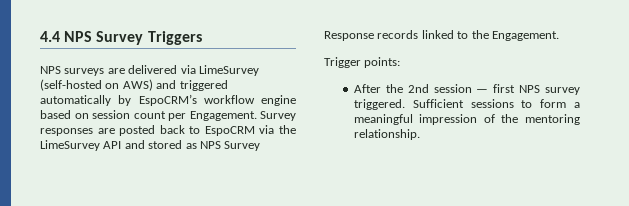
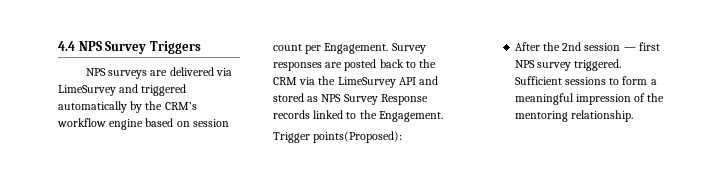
- NPS surveys are delivered via LimeSurvey (self-hosted on AWS) and triggered automatically by EspoCRM’s workflow engine based on session count per Engagement.
+ NPS surveys are delivered via LimeSurvey and triggered automatically by the CRM’s workflow engine based on session count per Engagement.
- Survey responses are posted back to EspoCRM via the LimeSurvey API and stored as NPS Survey Response records linked to the Engagement.
+ Survey responses are posted back to the CRM via the LimeSurvey API and stored as NPS Survey Response records linked to the Engagement.
- Trigger points:
+ Trigger points(Proposed):

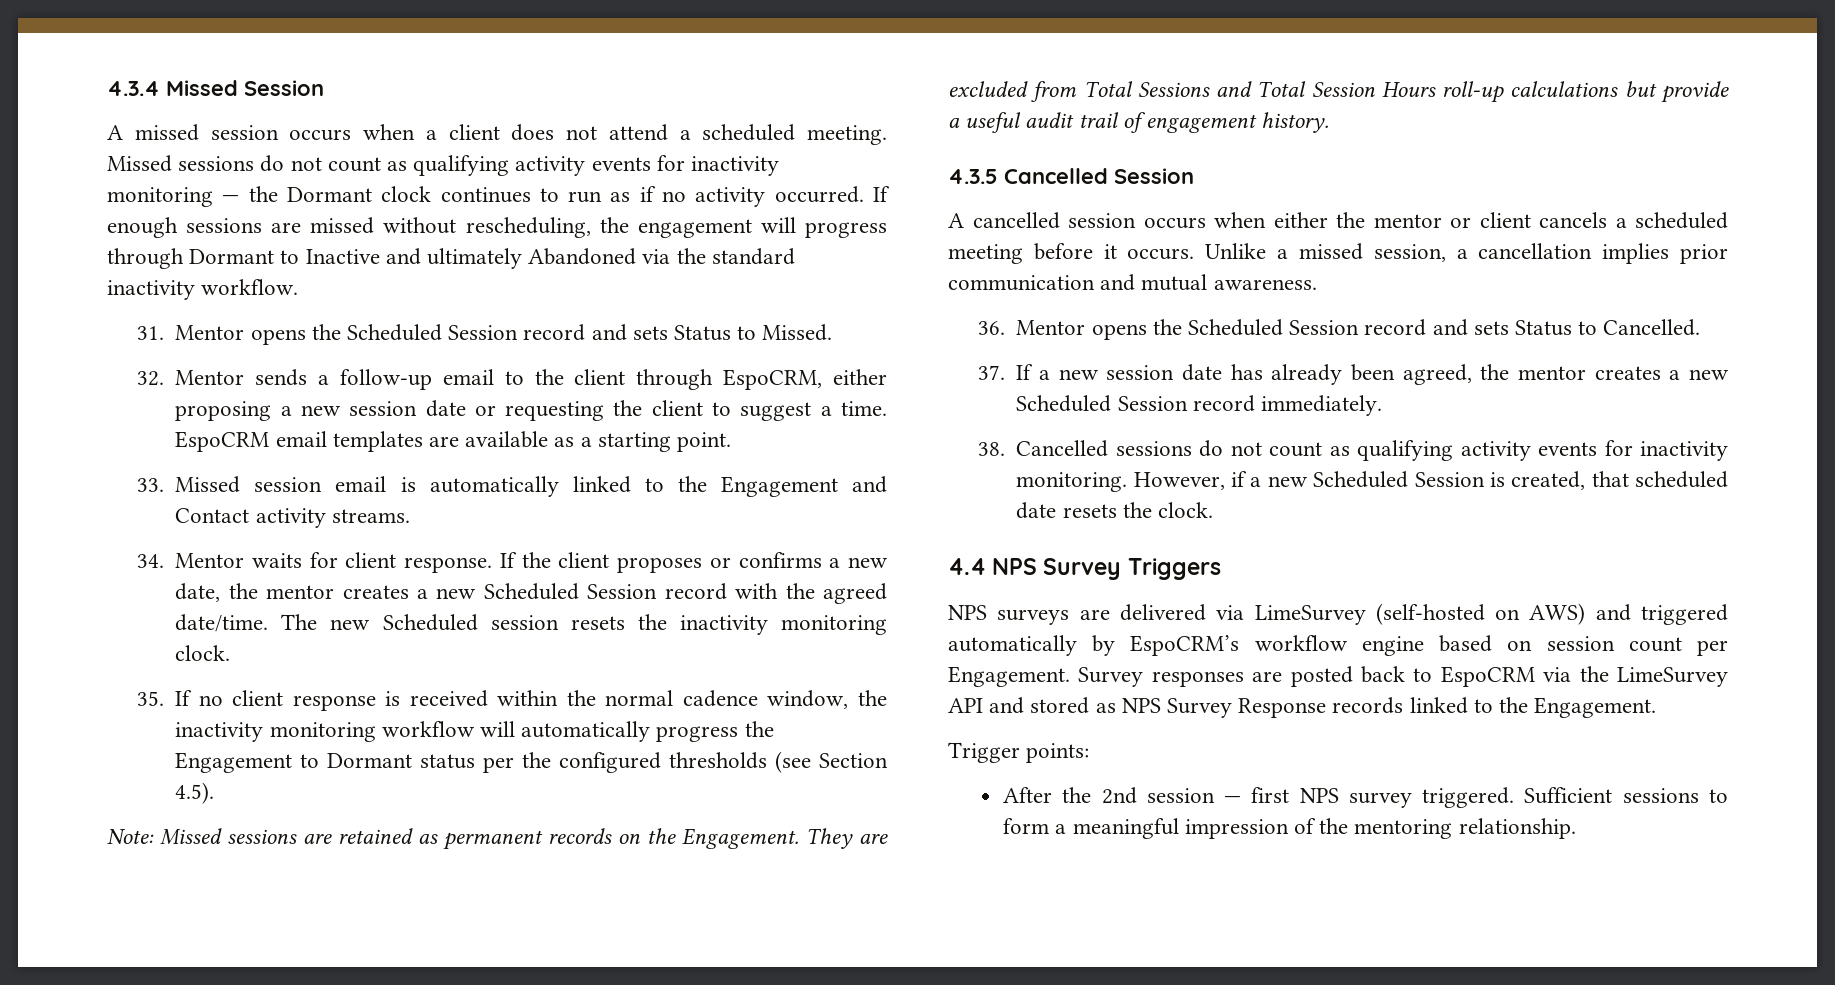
+ 4.3.4 Missed Session
+ A missed session occurs when a client does not attend a scheduled meeting. Missed sessions do not count as qualifying activity events for inactivity monitoring — the Dormant clock continues to run as if no activity occurred. If enough sessions are missed without rescheduling, the engagement will progress through Dormant to Inactive and ultimately Abandoned via the standard inactivity workflow.
+ 31. Mentor opens the Scheduled Session record and sets Status to Missed.
+ 32. Mentor sends a follow-up email to the client through EspoCRM, either proposing a new session date or requesting the client to suggest a time. EspoCRM email templates are available as a starting point.
+ 33. Missed session email is automatically linked to the Engagement and Contact activity streams.
+ 34. Mentor waits for client response. If the client proposes or confirms a new date, the mentor creates a new Scheduled Session record with the agreed date/time. The new Scheduled session resets the inactivity monitoring clock.
+ 35. If no client response is received within the normal cadence window, the inactivity monitoring workflow will automatically progress the Engagement to Dormant status per the configured thresholds (see Section 4.5).
+ Note: Missed sessions are retained as permanent records on the Engagement. They are excluded from Total Sessions and Total Session Hours roll-up calculations but provide a useful audit trail of engagement history.
+ 4.3.5 Cancelled Session
+ A cancelled session occurs when either the mentor or client cancels a scheduled meeting before it occurs. Unlike a missed session, a cancellation implies prior communication and mutual awareness.
+ 36. Mentor opens the Scheduled Session record and sets Status to Cancelled.
+ 37. If a new session date has already been agreed, the mentor creates a new Scheduled Session record immediately.
+ 38. Cancelled sessions do not count as qualifying activity events for inactivity monitoring. However, if a new Scheduled Session is created, that scheduled date resets the clock.
- NPS surveys are delivered via LimeSurvey and triggered automatically by the CRM’s workflow engine based on session count per Engagement.
+ NPS surveys are delivered via LimeSurvey (self-hosted on AWS) and triggered automatically by EspoCRM’s workflow engine based on session count per Engagement.
- Survey responses are posted back to the CRM via the LimeSurvey API and stored as NPS Survey Response records linked to the Engagement.
+ Survey responses are posted back to EspoCRM via the LimeSurvey API and stored as NPS Survey Response records linked to the Engagement.
- Trigger points(Proposed):
+ Trigger points:

